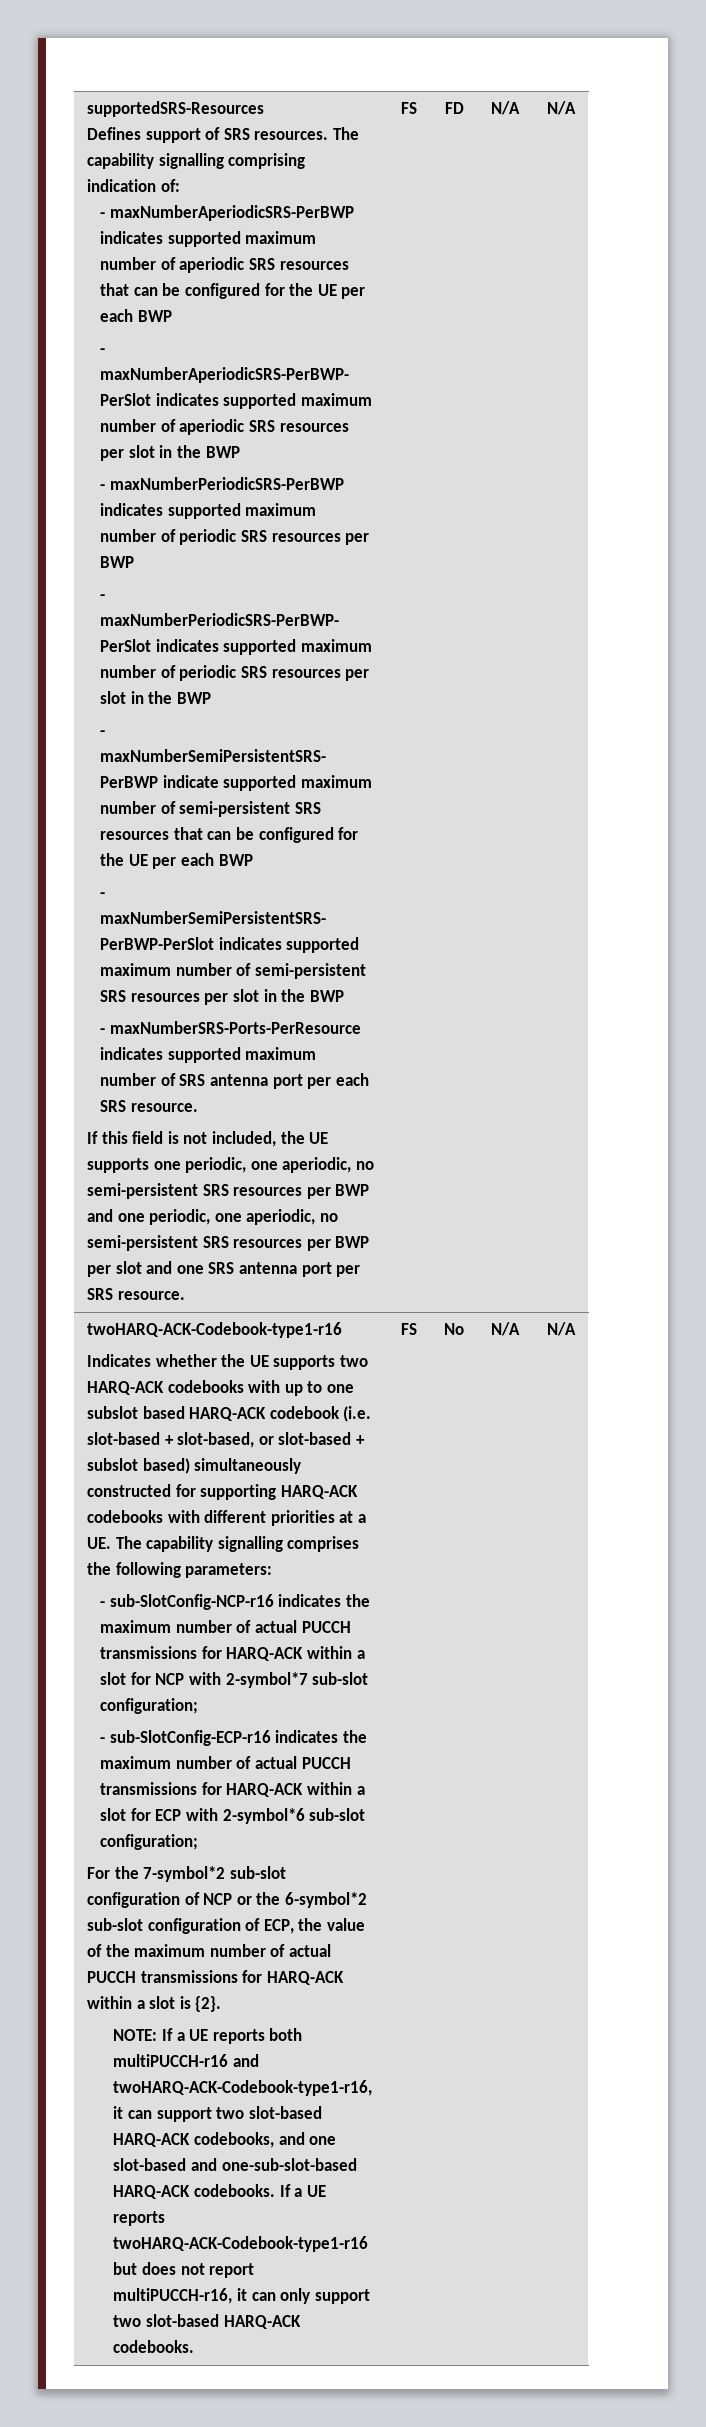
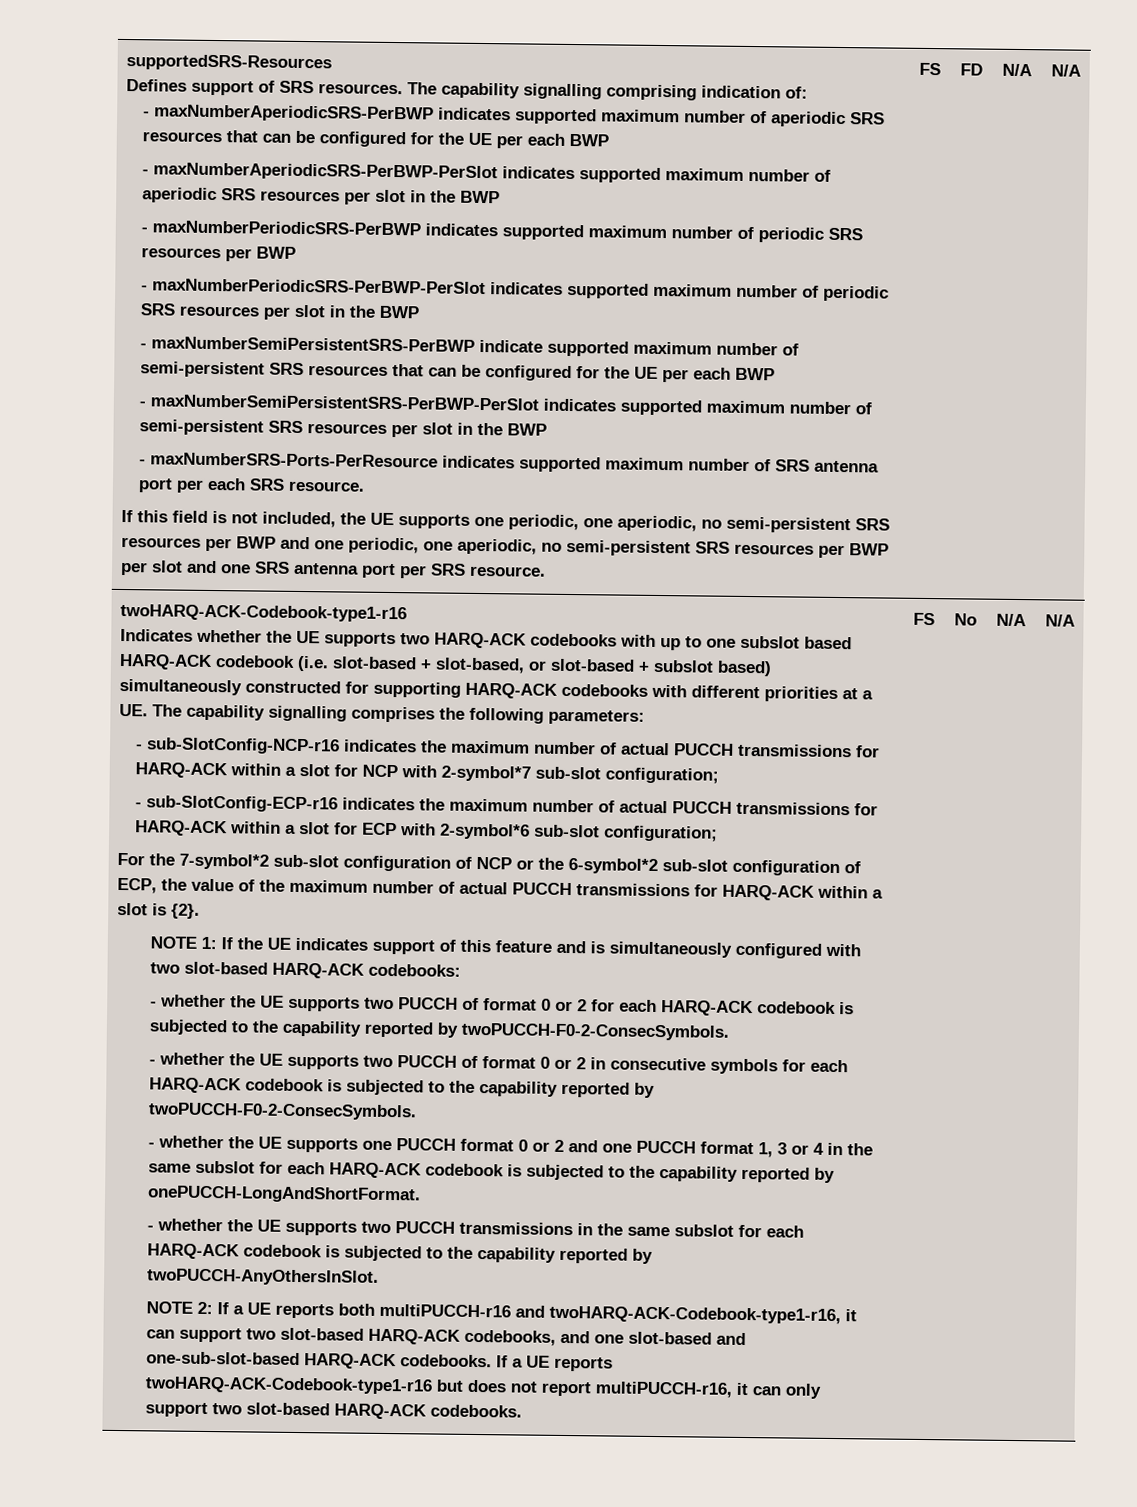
- NOTE: If a UE reports both multiPUCCH-r16 and twoHARQ-ACK-Codebook-type1-r16, it can support two slot-based HARQ-ACK codebooks, and one slot-based and one-sub-slot-based HARQ-ACK codebooks.
+ NOTE 1: If the UE indicates support of this feature and is simultaneously configured with two slot-based HARQ-ACK codebooks:
+ - whether the UE supports two PUCCH of format 0 or 2 for each HARQ-ACK codebook is subjected to the capability reported by twoPUCCH-F0-2-ConsecSymbols.
+ - whether the UE supports two PUCCH of format 0 or 2 in consecutive symbols for each HARQ-ACK codebook is subjected to the capability reported by twoPUCCH-F0-2-ConsecSymbols.
+ - whether the UE supports one PUCCH format 0 or 2 and one PUCCH format 1, 3 or 4 in the same subslot for each HARQ-ACK codebook is subjected to the capability reported by onePUCCH-LongAndShortFormat.
+ - whether the UE supports two PUCCH transmissions in the same subslot for each HARQ-ACK codebook is subjected to the capability reported by twoPUCCH-AnyOthersInSlot.
+ NOTE 2: If a UE reports both multiPUCCH-r16 and twoHARQ-ACK-Codebook-type1-r16, it can support two slot-based HARQ-ACK codebooks, and one slot-based and one-sub-slot-based HARQ-ACK codebooks.

